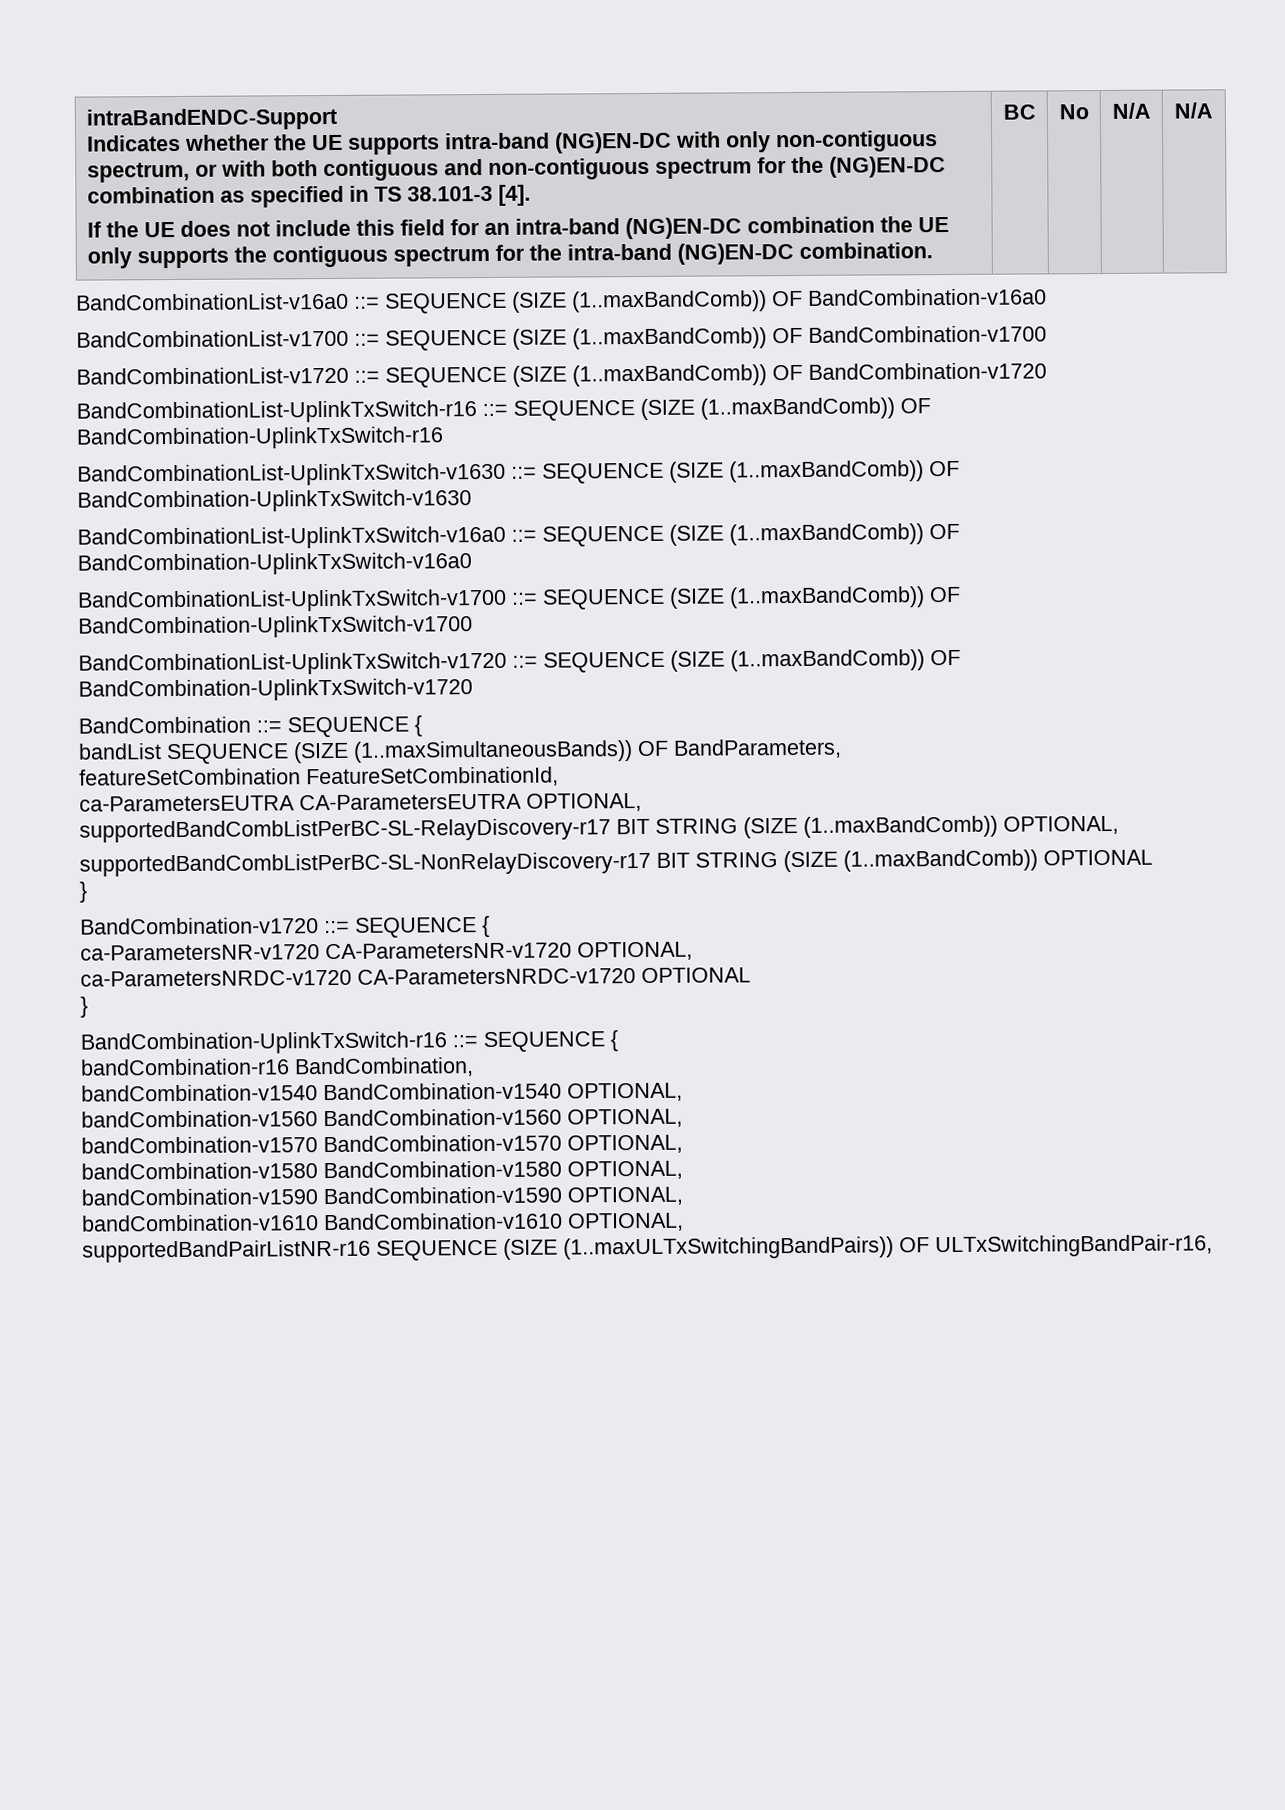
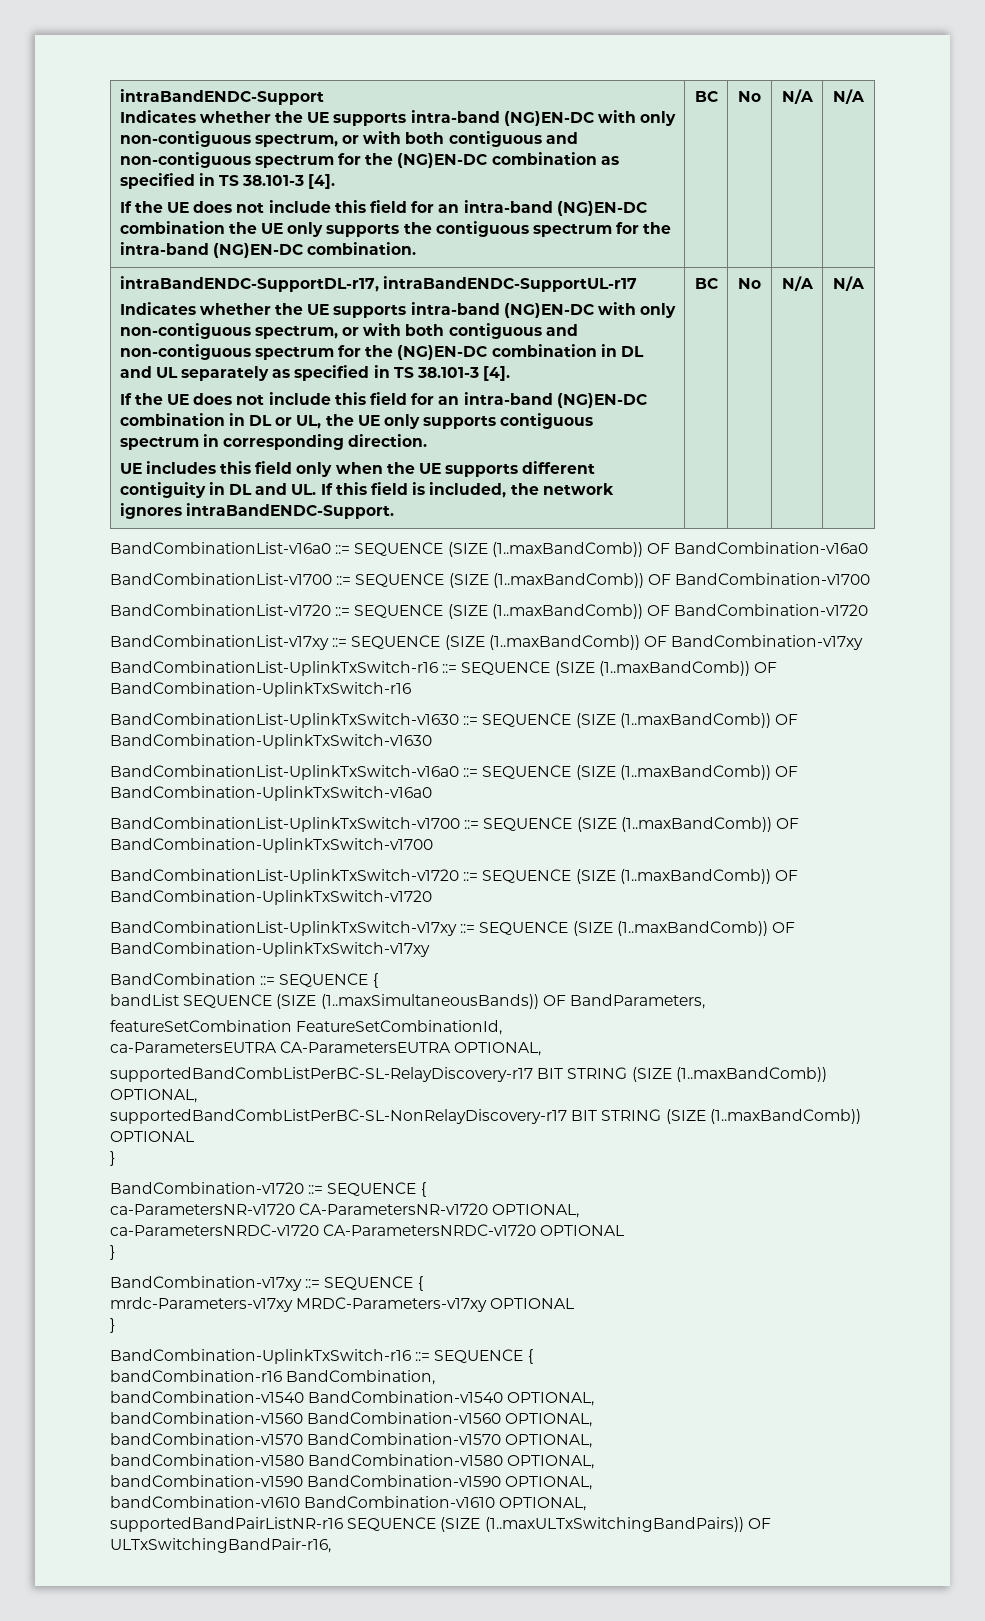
+ intraBandENDC-SupportDL-r17, intraBandENDC-SupportUL-r17
+ Indicates whether the UE supports intra-band (NG)EN-DC with only non-contiguous spectrum, or with both contiguous and non-contiguous spectrum for the (NG)EN-DC combination in DL and UL separately as specified in TS 38.101-3 [4].
+ If the UE does not include this field for an intra-band (NG)EN-DC combination in DL or UL, the UE only supports contiguous spectrum in corresponding direction.
+ UE includes this field only when the UE supports different contiguity in DL and UL. If this field is included, the network ignores intraBandENDC-Support. | BC | No | N/A | N/A
+ BandCombinationList-v17xy ::= SEQUENCE (SIZE (1..maxBandComb)) OF BandCombination-v17xy
+ BandCombinationList-UplinkTxSwitch-v17xy ::= SEQUENCE (SIZE (1..maxBandComb)) OF BandCombination-UplinkTxSwitch-v17xy
+ BandCombination-v17xy ::= SEQUENCE {
+ mrdc-Parameters-v17xy MRDC-Parameters-v17xy OPTIONAL
+ }

